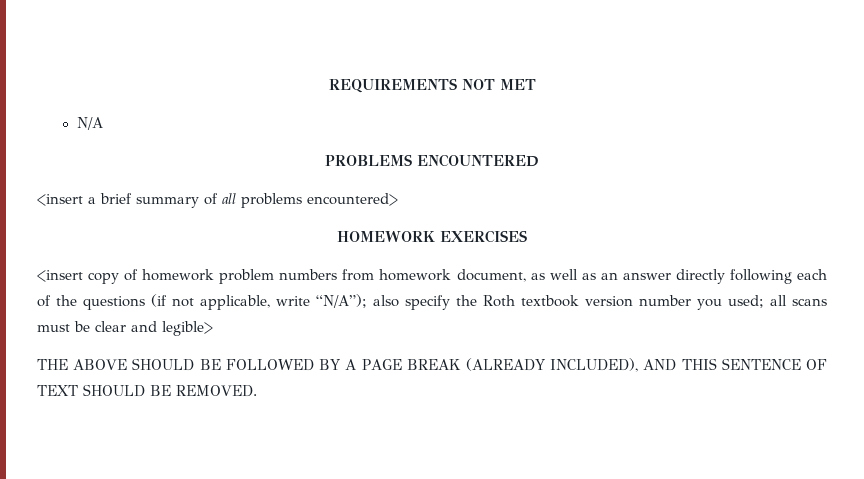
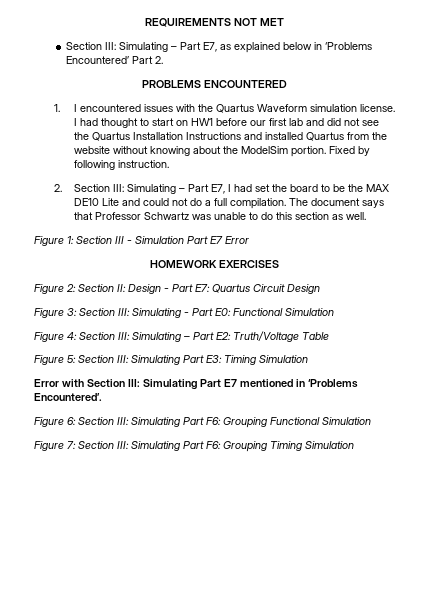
- N/A
+ Section III: Simulating – Part E7, as explained below in ‘Problems Encountered’ Part 2.
  PROBLEMS ENCOUNTERED
- <insert a brief summary of all problems encountered>
+ 1. I encountered issues with the Quartus Waveform simulation license. I had thought to start on HW1 before our first lab and did not see the Quartus Installation Instructions and installed Quartus from the website without knowing about the ModelSim portion. Fixed by following instruction.
+ 2. Section III: Simulating – Part E7, I had set the board to be the MAX DE10 Lite and could not do a full compilation. The document says that Professor Schwartz was unable to do this section as well.
+ Figure 1: Section III - Simulation Part E7 Error
  HOMEWORK EXERCISES
- <insert copy of homework problem numbers from homework document, as well as an answer directly following each of the questions (if not applicable, write “N/A”); also specify the Roth textbook version number you used; all scans must be clear and legible>
- THE ABOVE SHOULD BE FOLLOWED BY A PAGE BREAK (ALREADY INCLUDED), AND THIS SENTENCE OF TEXT SHOULD BE REMOVED.
+ Figure 2: Section II: Design - Part E7: Quartus Circuit Design
+ Figure 3: Section III: Simulating - Part E0: Functional Simulation
+ Figure 4: Section III: Simulating – Part E2: Truth/Voltage Table
+ Figure 5: Section III: Simulating Part E3: Timing Simulation
+ Error with Section III: Simulating Part E7 mentioned in ‘Problems Encountered’.
+ Figure 6: Section III: Simulating Part F6: Grouping Functional Simulation
+ Figure 7: Section III: Simulating Part F6: Grouping Timing Simulation

